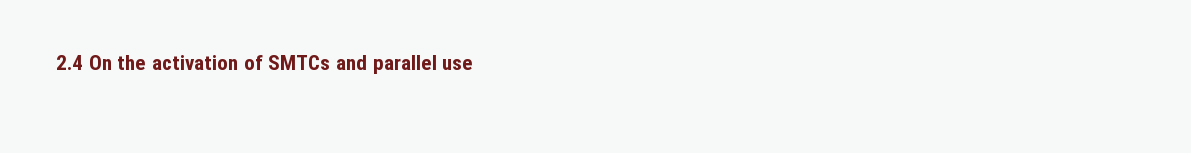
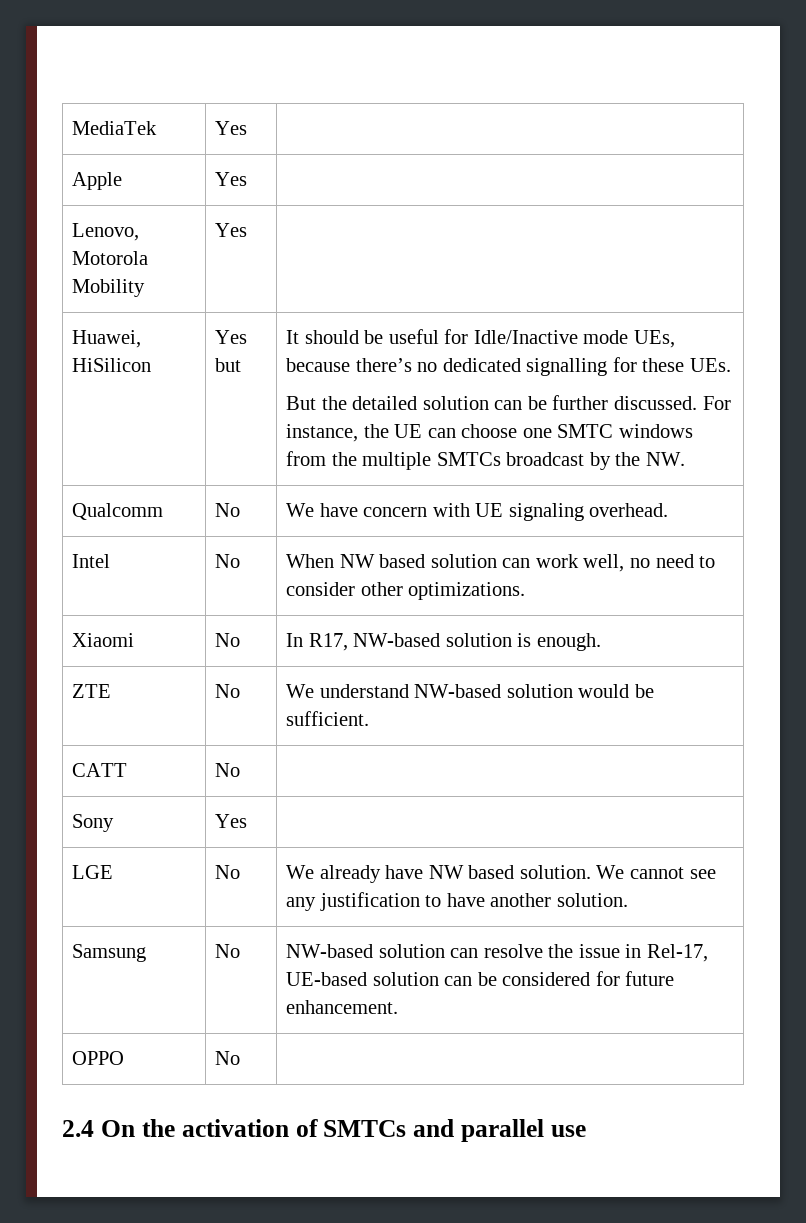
+ MediaTek | Yes |
+ Apple | Yes |
+ Lenovo, Motorola Mobility | Yes |
+ Huawei, HiSilicon | Yes but | It should be useful for Idle/Inactive mode UEs, because there’s no dedicated signalling for these UEs.
+ But the detailed solution can be further discussed. For instance, the UE can choose one SMTC windows from the multiple SMTCs broadcast by the NW.
+ Qualcomm | No | We have concern with UE signaling overhead.
+ Intel | No | When NW based solution can work well, no need to consider other optimizations.
+ Xiaomi | No | In R17, NW-based solution is enough.
+ ZTE | No | We understand NW-based solution would be sufficient.
+ CATT | No |
+ Sony | Yes |
+ LGE | No | We already have NW based solution. We cannot see any justification to have another solution.
+ Samsung | No | NW-based solution can resolve the issue in Rel-17, UE-based solution can be considered for future enhancement.
+ OPPO | No |

